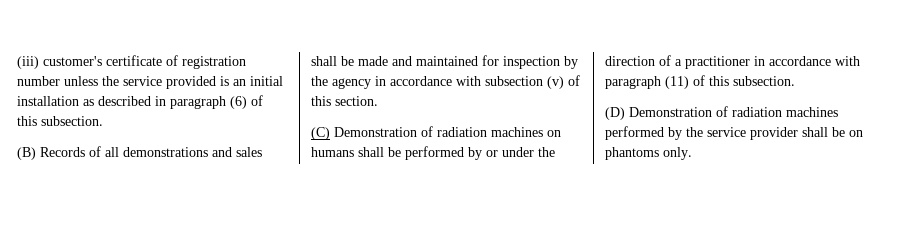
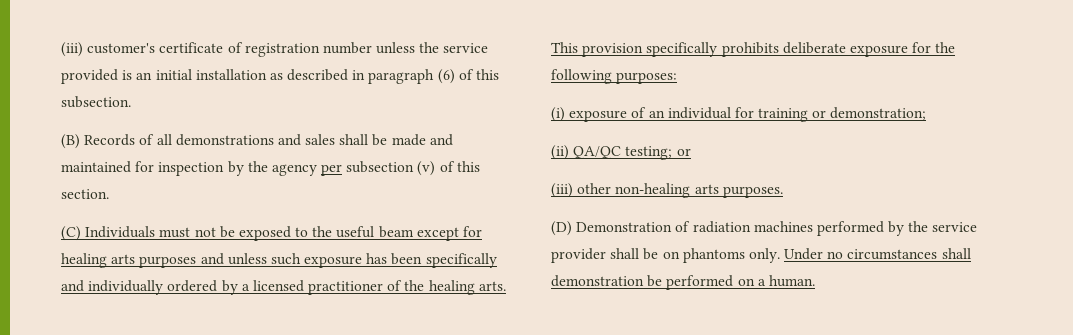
- (B) Records of all demonstrations and sales shall be made and maintained for inspection by the agency in accordance with subsection (v) of this section.
+ (B) Records of all demonstrations and sales shall be made and maintained for inspection by the agency per subsection (v) of this section.
- (C) Demonstration of radiation machines on humans shall be performed by or under the direction of a practitioner in accordance with paragraph (11) of this subsection.
+ (C) Individuals must not be exposed to the useful beam except for healing arts purposes and unless such exposure has been specifically and individually ordered by a licensed practitioner of the healing arts. This provision specifically prohibits deliberate exposure for the following purposes:
+ (i) exposure of an individual for training or demonstration;
+ (ii) QA/QC testing; or
+ (iii) other non-healing arts purposes.
+ Under no circumstances shall demonstration be performed on a human.

